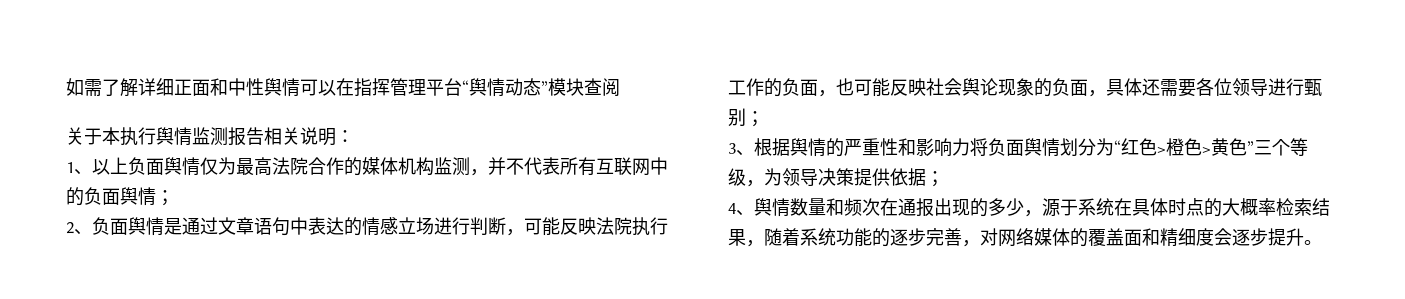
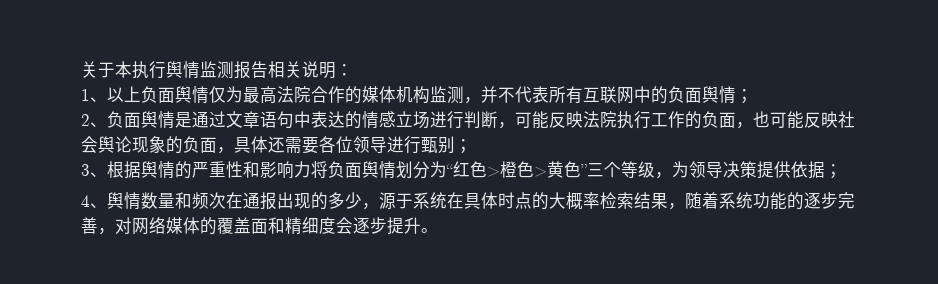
- 如需了解详细正面和中性舆情可以在指挥管理平台“舆情动态”模块查阅

